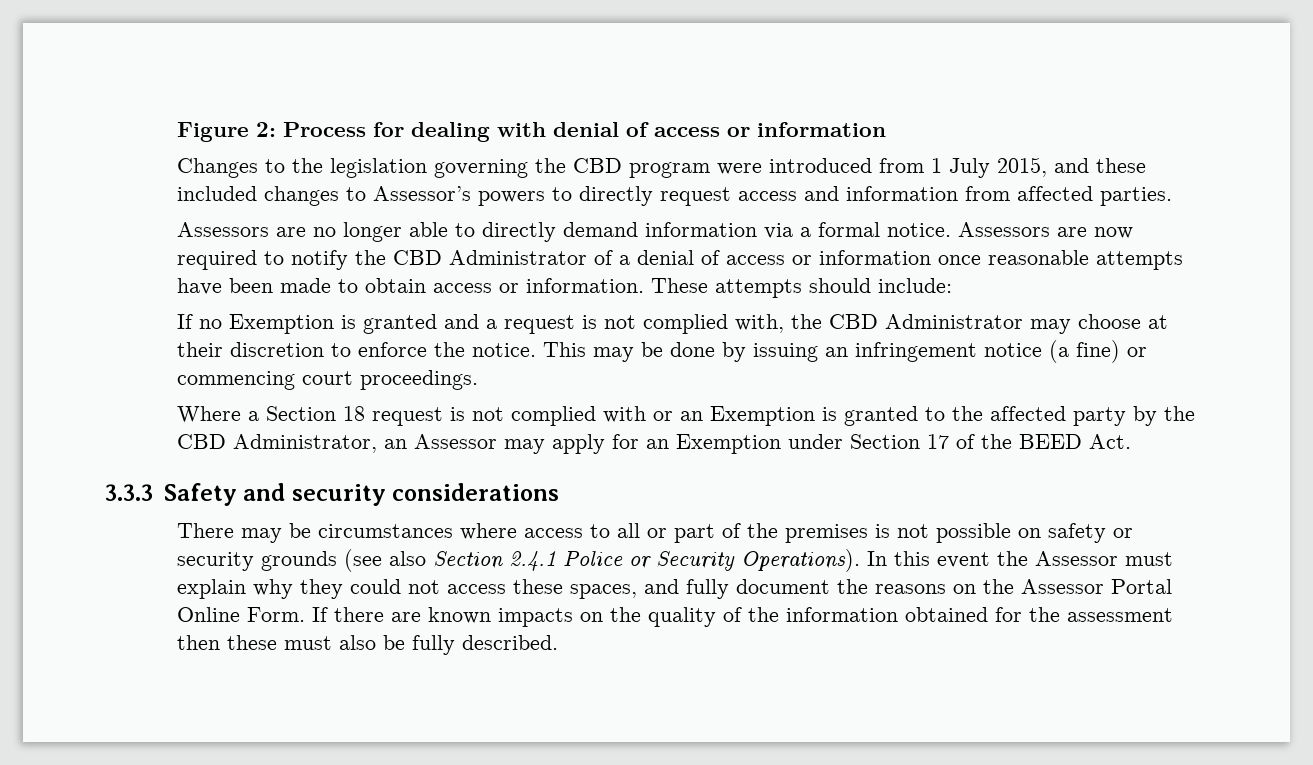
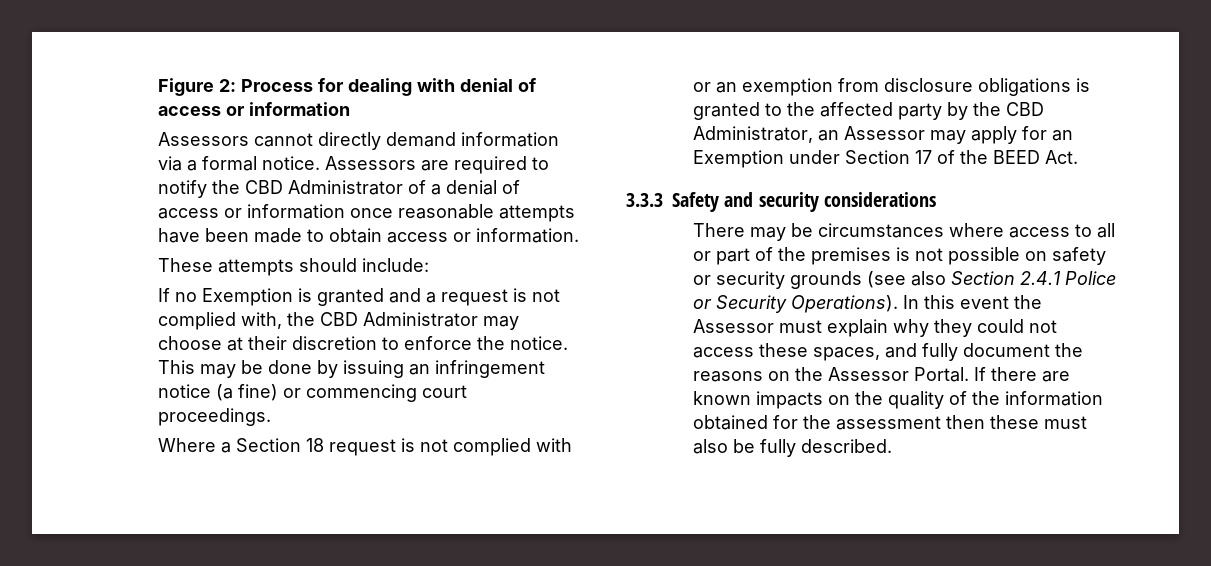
- Changes to the legislation governing the CBD program were introduced from 1 July 2015, and these included changes to Assessor’s powers to directly request access and information from affected parties.
- Assessors are no longer able to directly demand information via a formal notice.
+ Assessors cannot directly demand information via a formal notice.
- Assessors are now required to notify the CBD Administrator of a denial of access or information once reasonable attempts have been made to obtain access or information. These attempts should include:
+ Assessors are required to notify the CBD Administrator of a denial of access or information once reasonable attempts have been made to obtain access or information.
+ These attempts should include:
- Where a Section 18 request is not complied with or an Exemption is granted to the affected party by the CBD Administrator, an Assessor may apply for an Exemption under Section 17 of the BEED Act.
+ Where a Section 18 request is not complied with or an exemption from disclosure obligations is granted to the affected party by the CBD Administrator, an Assessor may apply for an Exemption under Section 17 of the BEED Act.
- In this event the Assessor must explain why they could not access these spaces, and fully document the reasons on the Assessor Portal Online Form.
+ In this event the Assessor must explain why they could not access these spaces, and fully document the reasons on the Assessor Portal.

